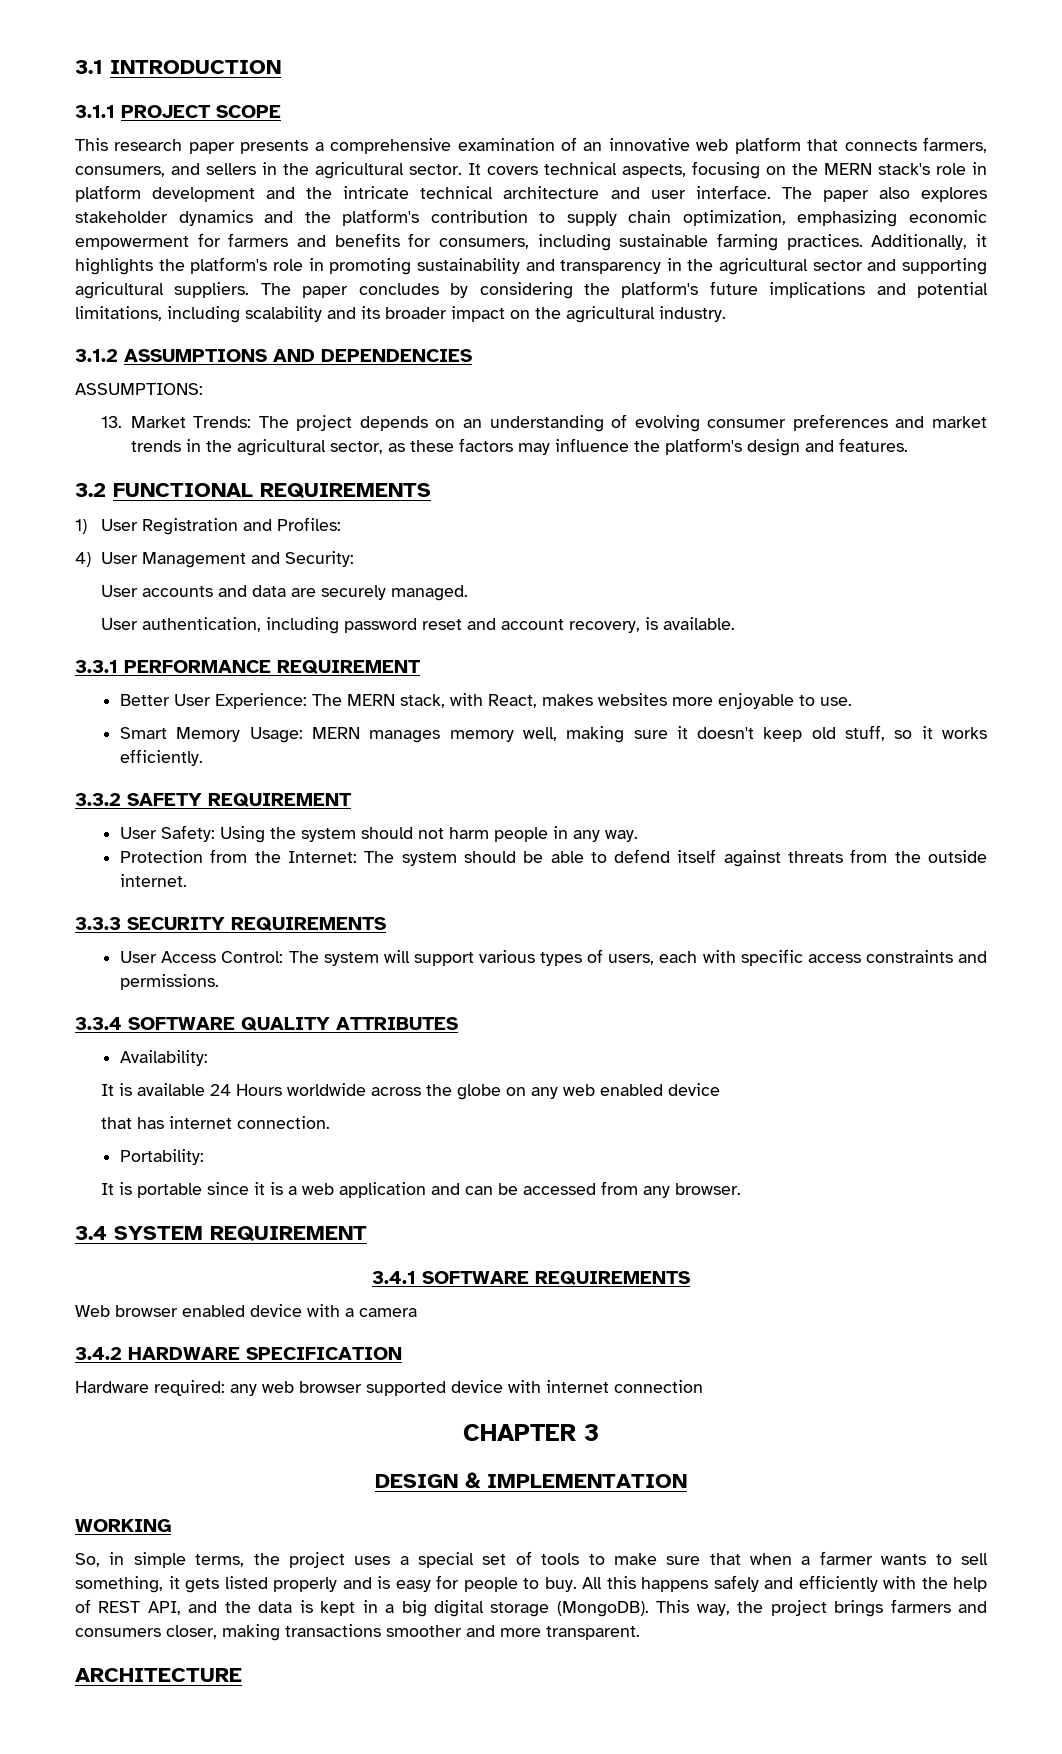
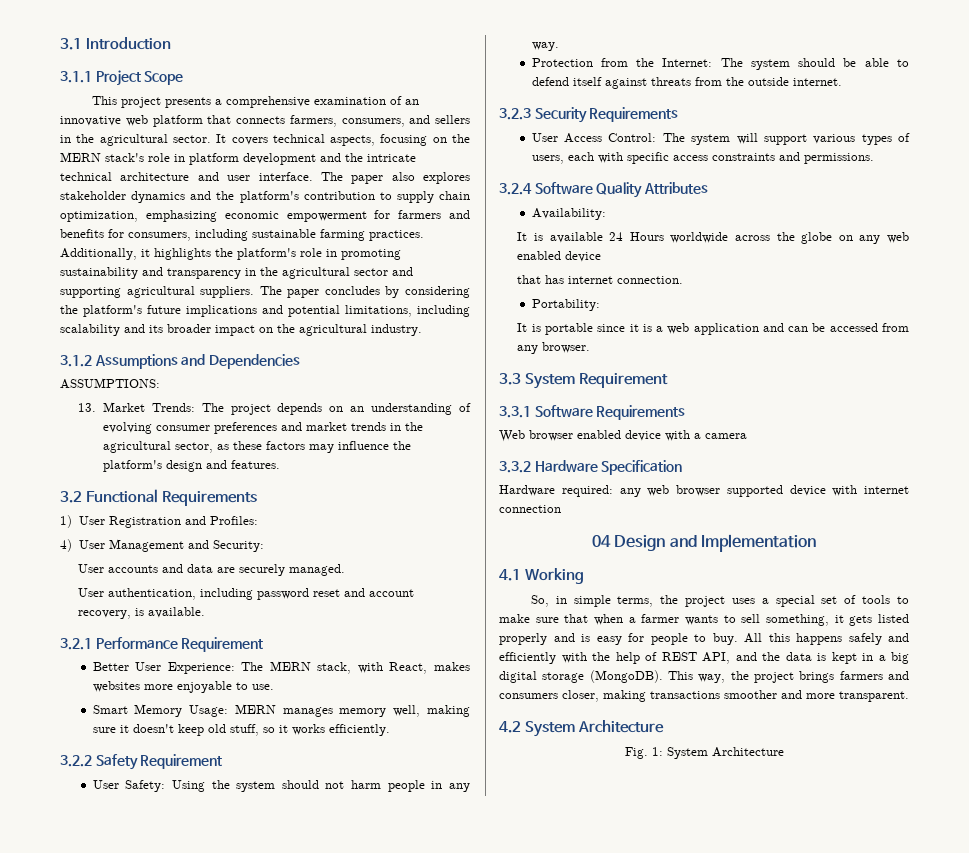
- 3.1 INTRODUCTION
+ 3.1 Introduction
- 3.1.1 PROJECT SCOPE
- This research paper presents a comprehensive examination of an innovative web platform that connects farmers, consumers, and sellers in the agricultural sector.
+ 3.1.1 Project Scope
+ This project presents a comprehensive examination of an innovative web platform that connects farmers, consumers, and sellers in the agricultural sector.
- 3.1.2 ASSUMPTIONS AND DEPENDENCIES
+ 3.1.2 Assumptions and Dependencies
- 3.2 FUNCTIONAL REQUIREMENTS
+ 3.2 Functional Requirements
- 3.3.1 PERFORMANCE REQUIREMENT
+ 3.2.1 Performance Requirement
- 3.3.2 SAFETY REQUIREMENT
+ 3.2.2 Safety Requirement
- 3.3.3 SECURITY REQUIREMENTS
+ 3.2.3 Security Requirements
- 3.3.4 SOFTWARE QUALITY ATTRIBUTES
+ 3.2.4 Software Quality Attributes
- 3.4 SYSTEM REQUIREMENT
- 3.4.1 SOFTWARE REQUIREMENTS
+ 3.3 System Requirement
+ 3.3.1 Software Requirements
- 3.4.2 HARDWARE SPECIFICATION
+ 3.3.2 Hardware Specification
- CHAPTER 3
- DESIGN & IMPLEMENTATION
- WORKING
+ 04 Design and Implementation
+ 4.1 Working
- ARCHITECTURE
+ 4.2 System Architecture
+ Fig. 1: System Architecture

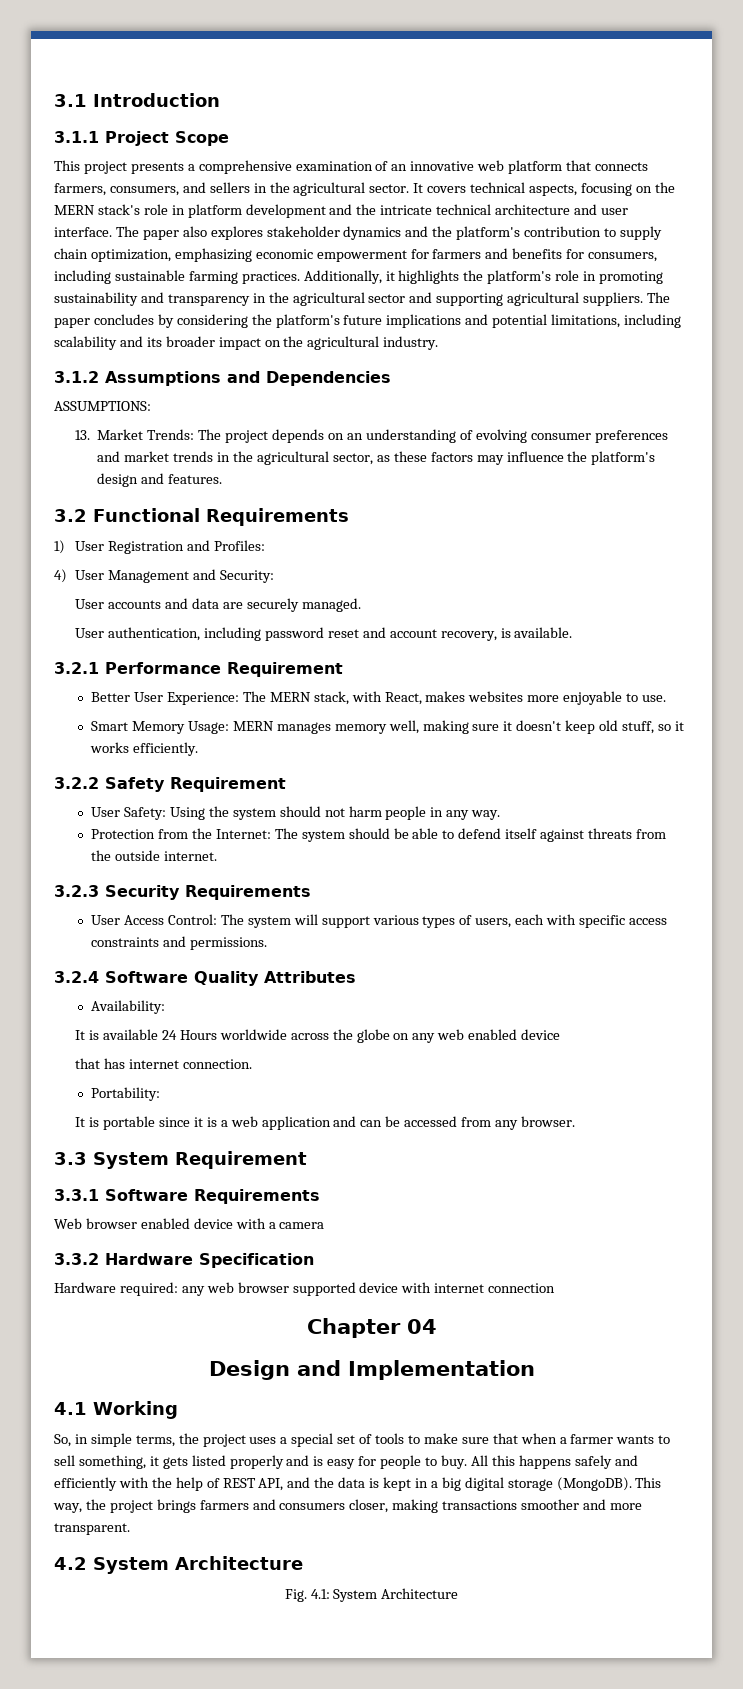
- 04 Design and Implementation
+ Chapter 04
+ Design and Implementation
- Fig. 1: System Architecture
+ Fig. 4.1: System Architecture

